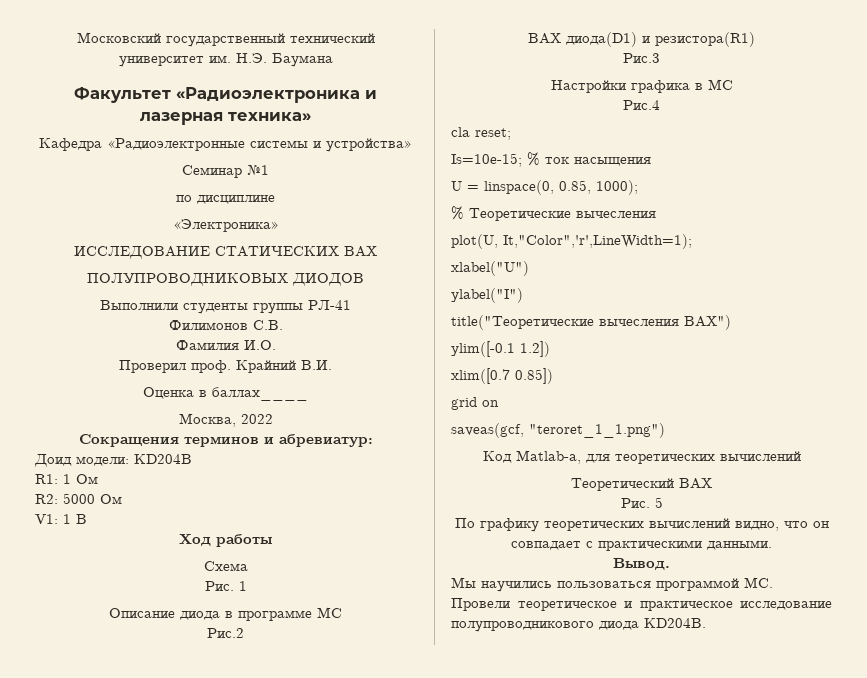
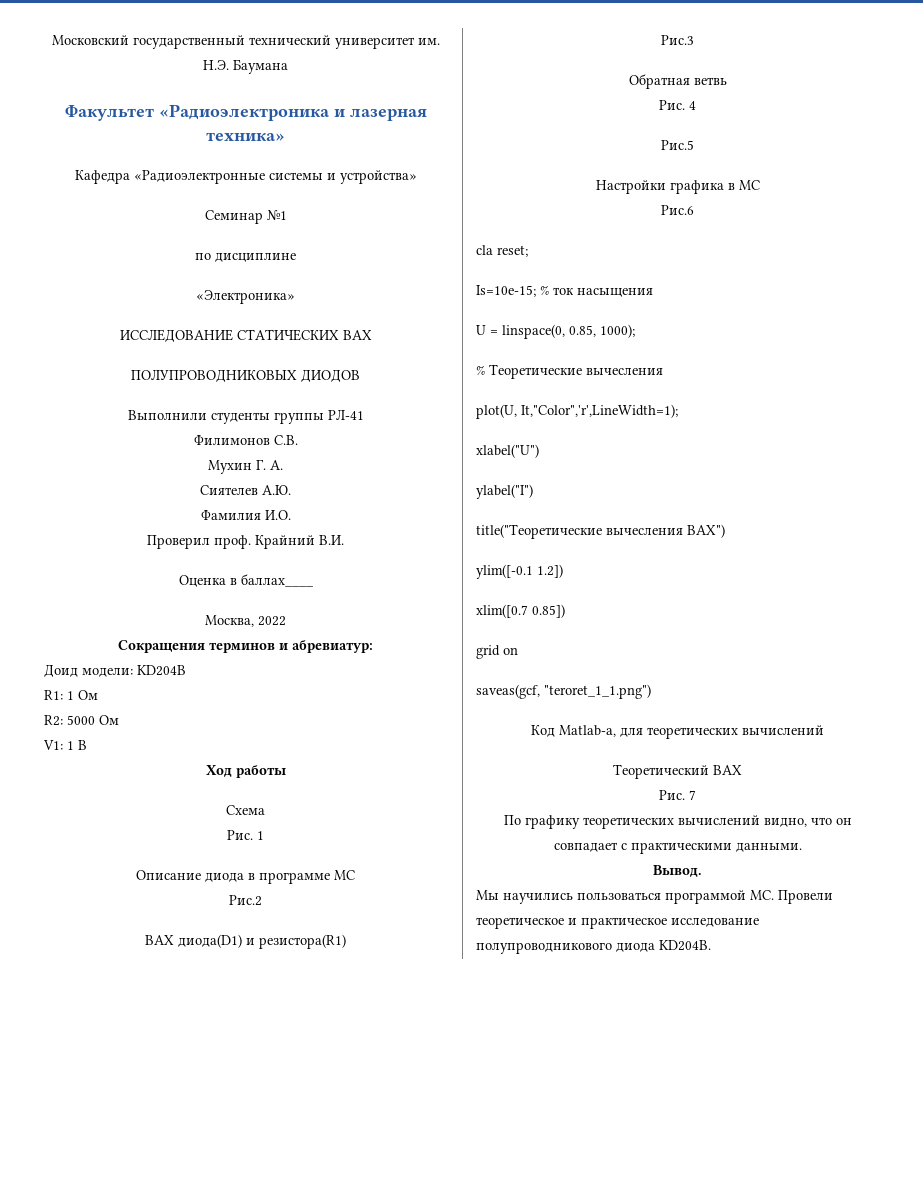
+ Мухин Г. А.
+ Сиятелев А.Ю.
+ Обратная ветвь
+ Рис. 4
+ Рис.5
- Рис.4
+ Рис.6
- Рис. 5
+ Рис. 7

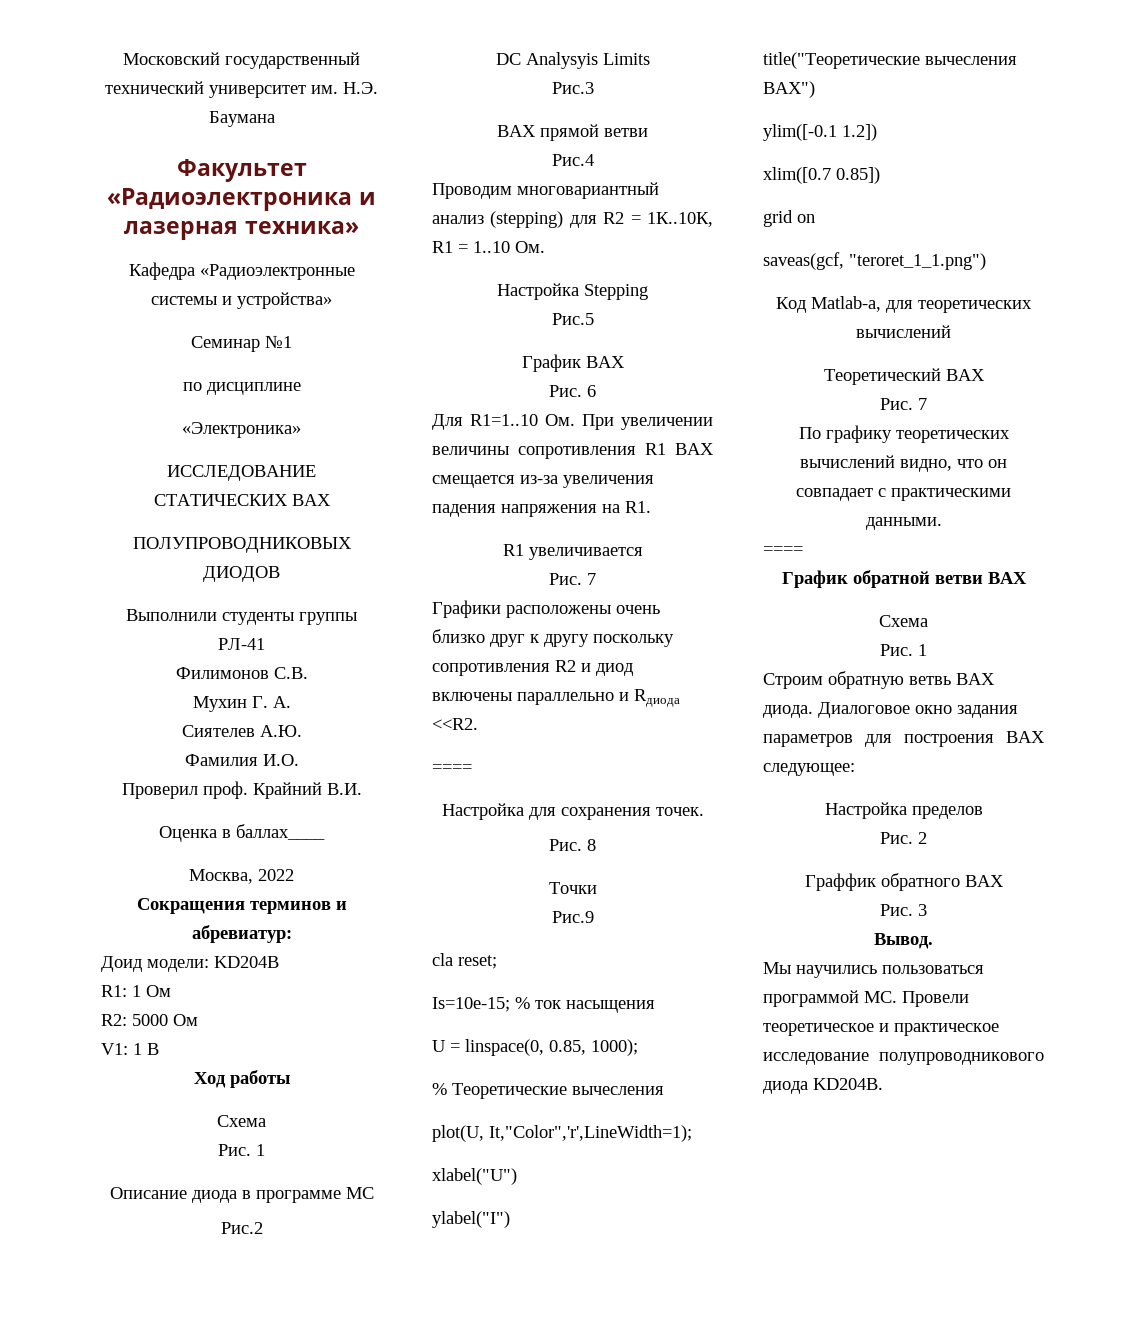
- ВАХ диода(D1) и резистора(R1)
+ DC Analysyis Limits
  Рис.3
- Обратная ветвь
- Рис. 4
+ ВАХ прямой ветви
+ Рис.4
+ Проводим многовариантный анализ (stepping) для R2 = 1К..10К, R1 = 1..10 Ом.
+ Настройка Stepping
  Рис.5
- Настройки графика в MC
- Рис.6
+ График ВАХ
+ Рис. 6
+ Для R1=1..10 Ом. При увеличении величины сопротивления R1 ВАХ смещается из-за увеличения падения напряжения на R1.
+ R1 увеличивается
+ Рис. 7
+ Графики расположены очень близко друг к другу поскольку сопротивления R2 и диод включены параллельно и Rдиода <<R2.
+ ====
+ Настройка для сохранения точек.
+ Рис. 8
+ Точки
+ Рис.9
  По графику теоретических вычислений видно, что он совпадает с практическими данными.
+ ====
+ График обратной ветви ВАХ
+ Схема
+ Рис. 1
+ Строим обратную ветвь ВАХ диода. Диалоговое окно задания параметров для построения ВАХ следующее:
+ Настройка пределов
+ Рис. 2
+ Граффик обратного ВАХ
+ Рис. 3

